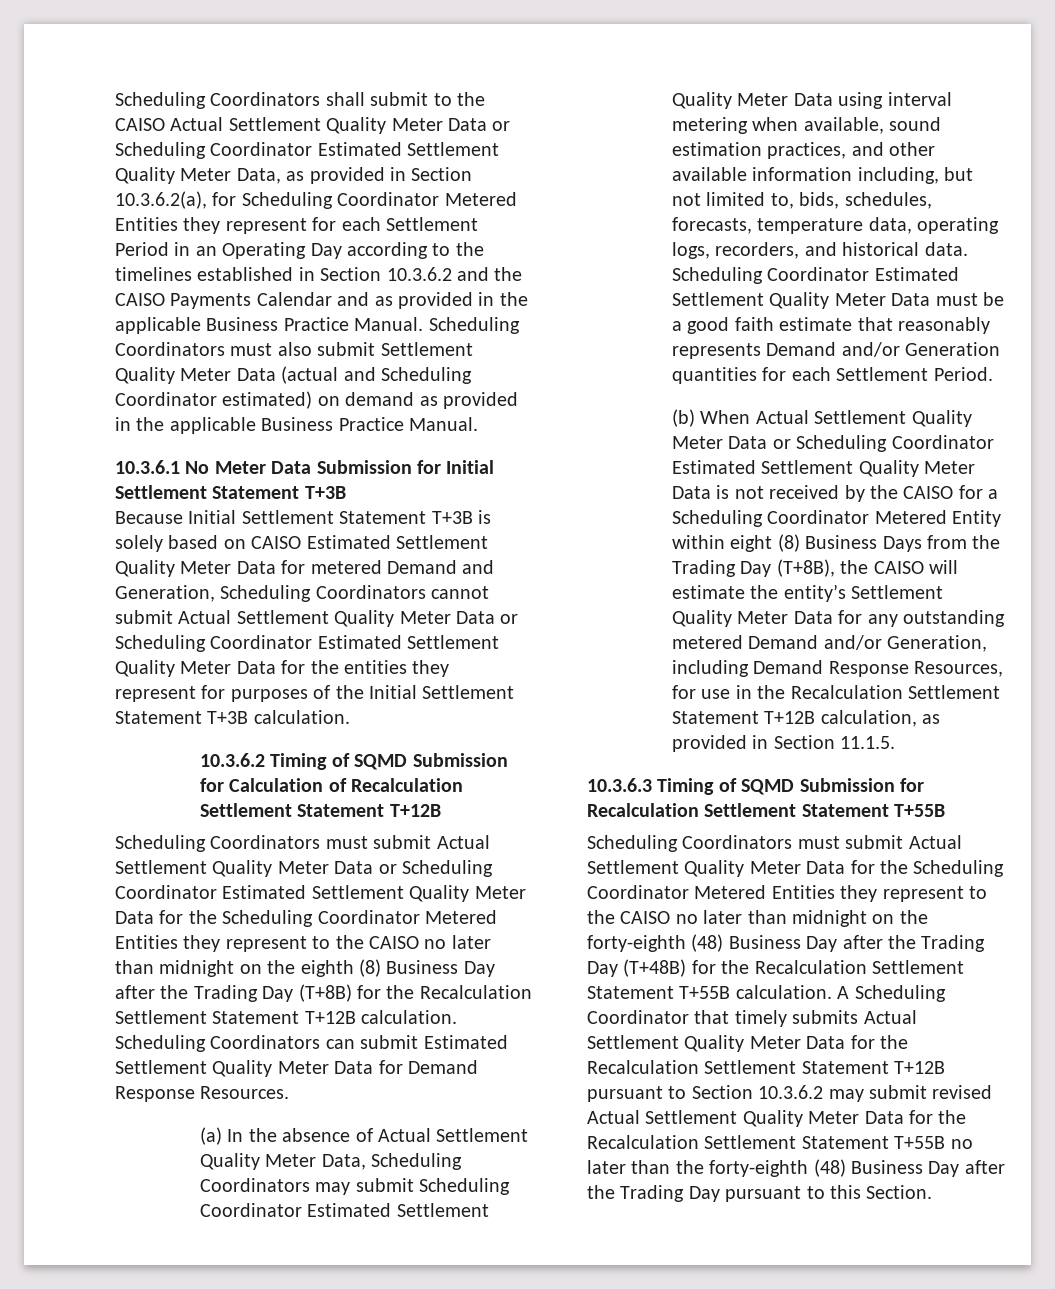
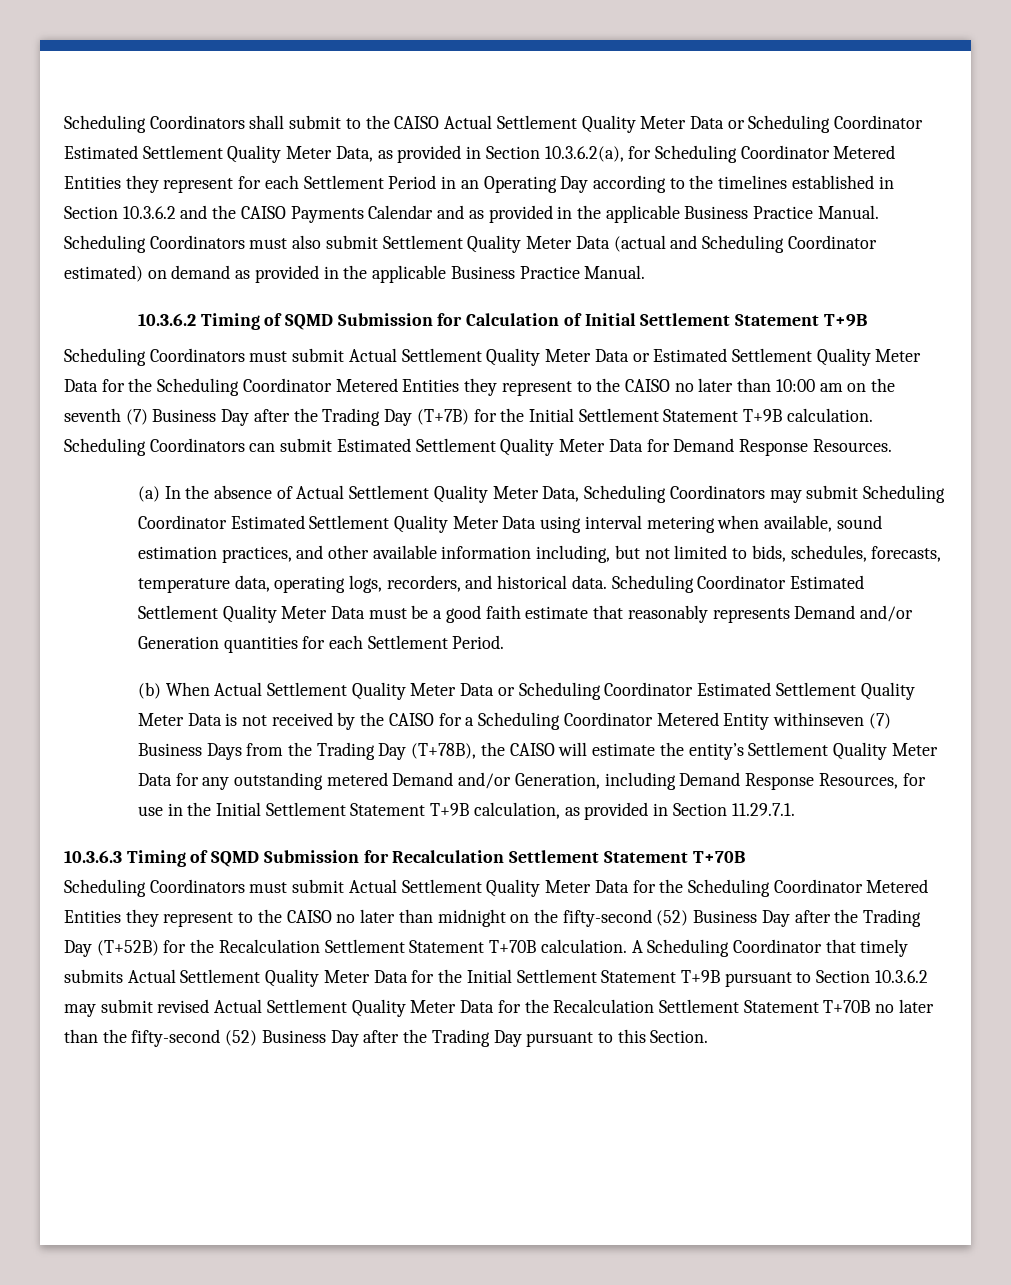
- 10.3.6.1 No Meter Data Submission for Initial Settlement Statement T+3B
- Because Initial Settlement Statement T+3B is solely based on CAISO Estimated Settlement Quality Meter Data for metered Demand and Generation, Scheduling Coordinators cannot submit Actual Settlement Quality Meter Data or Scheduling Coordinator Estimated Settlement Quality Meter Data for the entities they represent for purposes of the Initial Settlement Statement T+3B calculation.
- 10.3.6.2 Timing of SQMD Submission for Calculation of Recalculation Settlement Statement T+12B
+ 10.3.6.2 Timing of SQMD Submission for Calculation of Initial Settlement Statement T+9B
- Scheduling Coordinators must submit Actual Settlement Quality Meter Data or Scheduling Coordinator Estimated Settlement Quality Meter Data for the Scheduling Coordinator Metered Entities they represent to the CAISO no later than midnight on the eighth (8) Business Day after the Trading Day (T+8B) for the Recalculation Settlement Statement T+12B calculation.
+ Scheduling Coordinators must submit Actual Settlement Quality Meter Data or Estimated Settlement Quality Meter Data for the Scheduling Coordinator Metered Entities they represent to the CAISO no later than 10:00 am on the seventh (7) Business Day after the Trading Day (T+7B) for the Initial Settlement Statement T+9B calculation.
- (a) In the absence of Actual Settlement Quality Meter Data, Scheduling Coordinators may submit Scheduling Coordinator Estimated Settlement Quality Meter Data using interval metering when available, sound estimation practices, and other available information including, but not limited to, bids, schedules, forecasts, temperature data, operating logs, recorders, and historical data.
+ (a) In the absence of Actual Settlement Quality Meter Data, Scheduling Coordinators may submit Scheduling Coordinator Estimated Settlement Quality Meter Data using interval metering when available, sound estimation practices, and other available information including, but not limited to bids, schedules, forecasts, temperature data, operating logs, recorders, and historical data.
- (b) When Actual Settlement Quality Meter Data or Scheduling Coordinator Estimated Settlement Quality Meter Data is not received by the CAISO for a Scheduling Coordinator Metered Entity within eight (8) Business Days from the Trading Day (T+8B), the CAISO will estimate the entity’s Settlement Quality Meter Data for any outstanding metered Demand and/or Generation, including Demand Response Resources, for use in the Recalculation Settlement Statement T+12B calculation, as provided in Section 11.1.5.
+ (b) When Actual Settlement Quality Meter Data or Scheduling Coordinator Estimated Settlement Quality Meter Data is not received by the CAISO for a Scheduling Coordinator Metered Entity withinseven (7) Business Days from the Trading Day (T+78B), the CAISO will estimate the entity’s Settlement Quality Meter Data for any outstanding metered Demand and/or Generation, including Demand Response Resources, for use in the Initial Settlement Statement T+9B calculation, as provided in Section 11.29.7.1.
- 10.3.6.3 Timing of SQMD Submission for Recalculation Settlement Statement T+55B
+ 10.3.6.3 Timing of SQMD Submission for Recalculation Settlement Statement T+70B
- Scheduling Coordinators must submit Actual Settlement Quality Meter Data for the Scheduling Coordinator Metered Entities they represent to the CAISO no later than midnight on the forty-eighth (48) Business Day after the Trading Day (T+48B) for the Recalculation Settlement Statement T+55B calculation.
+ Scheduling Coordinators must submit Actual Settlement Quality Meter Data for the Scheduling Coordinator Metered Entities they represent to the CAISO no later than midnight on the fifty-second (52) Business Day after the Trading Day (T+52B) for the Recalculation Settlement Statement T+70B calculation.
- A Scheduling Coordinator that timely submits Actual Settlement Quality Meter Data for the Recalculation Settlement Statement T+12B pursuant to Section 10.3.6.2 may submit revised Actual Settlement Quality Meter Data for the Recalculation Settlement Statement T+55B no later than the forty-eighth (48) Business Day after the Trading Day pursuant to this Section.
+ A Scheduling Coordinator that timely submits Actual Settlement Quality Meter Data for the Initial Settlement Statement T+9B pursuant to Section 10.3.6.2 may submit revised Actual Settlement Quality Meter Data for the Recalculation Settlement Statement T+70B no later than the fifty-second (52) Business Day after the Trading Day pursuant to this Section.

